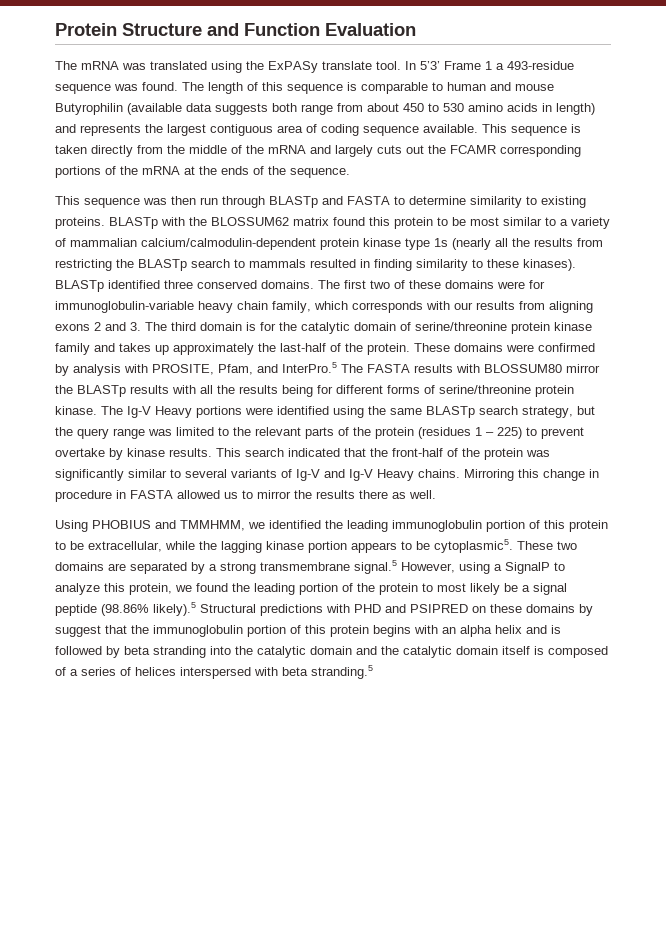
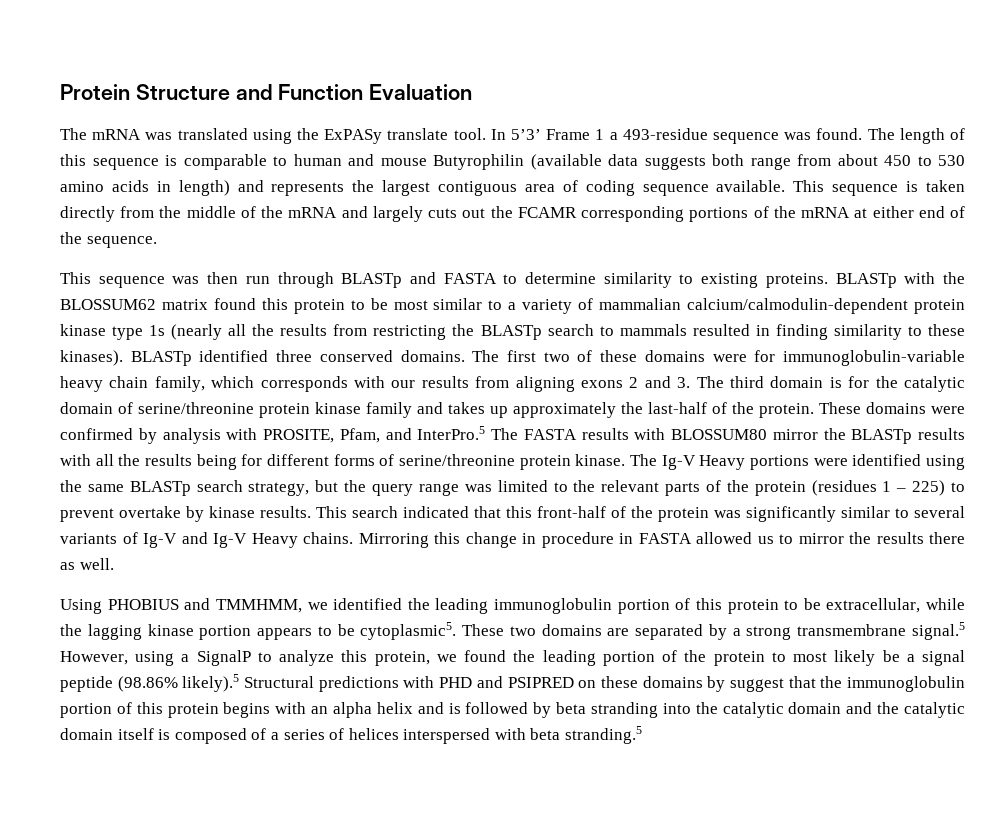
- This sequence is taken directly from the middle of the mRNA and largely cuts out the FCAMR corresponding portions of the mRNA at the ends of the sequence.
+ This sequence is taken directly from the middle of the mRNA and largely cuts out the FCAMR corresponding portions of the mRNA at either end of the sequence.
- This search indicated that the front-half of the protein was significantly similar to several variants of Ig-V and Ig-V Heavy chains.
+ This search indicated that this front-half of the protein was significantly similar to several variants of Ig-V and Ig-V Heavy chains.

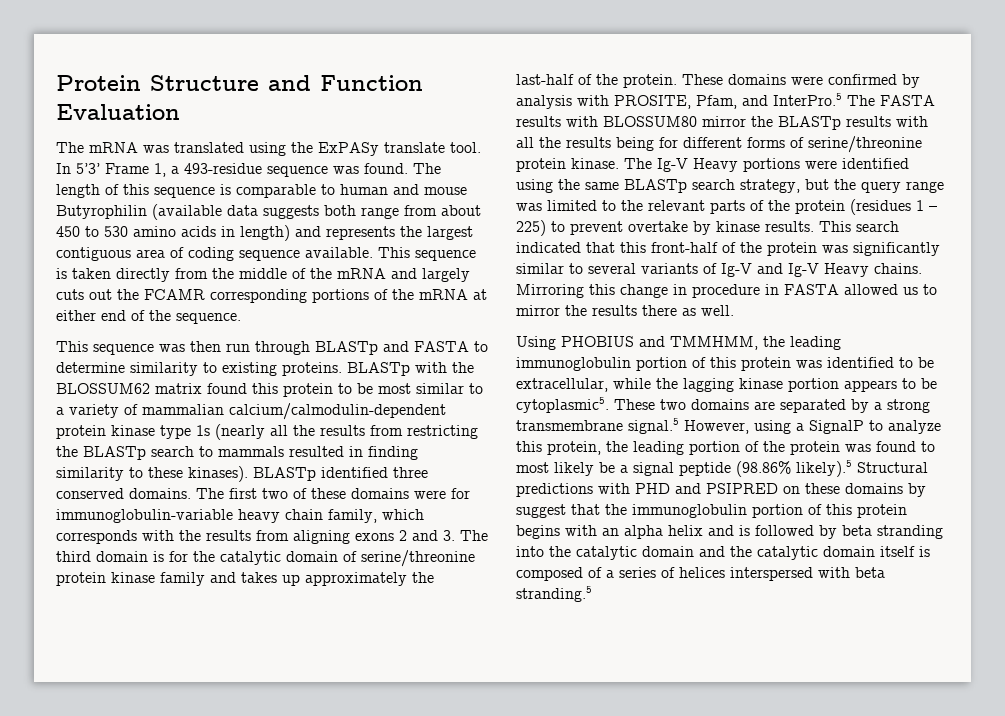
- In 5’3’ Frame 1 a 493-residue sequence was found.
+ In 5’3’ Frame 1, a 493-residue sequence was found.
- The first two of these domains were for immunoglobulin-variable heavy chain family, which corresponds with our results from aligning exons 2 and 3. The third domain is for the catalytic domain of serine/threonine protein kinase family and takes up approximately the last-half of the protein.
+ The first two of these domains were for immunoglobulin-variable heavy chain family, which corresponds with the results from aligning exons 2 and 3. The third domain is for the catalytic domain of serine/threonine protein kinase family and takes up approximately the last-half of the protein.
- Using PHOBIUS and TMMHMM, we identified the leading immunoglobulin portion of this protein to be extracellular, while the lagging kinase portion appears to be cytoplasmic5.
+ Using PHOBIUS and TMMHMM, the leading immunoglobulin portion of this protein was identified to be extracellular, while the lagging kinase portion appears to be cytoplasmic5.
- These two domains are separated by a strong transmembrane signal.5 However, using a SignalP to analyze this protein, we found the leading portion of the protein to most likely be a signal peptide (98.86% likely).5 Structural predictions with PHD and PSIPRED on these domains by suggest that the immunoglobulin portion of this protein begins with an alpha helix and is followed by beta stranding into the catalytic domain and the catalytic domain itself is composed of a series of helices interspersed with beta stranding.5
+ These two domains are separated by a strong transmembrane signal.5 However, using a SignalP to analyze this protein, the leading portion of the protein was found to most likely be a signal peptide (98.86% likely).5 Structural predictions with PHD and PSIPRED on these domains by suggest that the immunoglobulin portion of this protein begins with an alpha helix and is followed by beta stranding into the catalytic domain and the catalytic domain itself is composed of a series of helices interspersed with beta stranding.5

